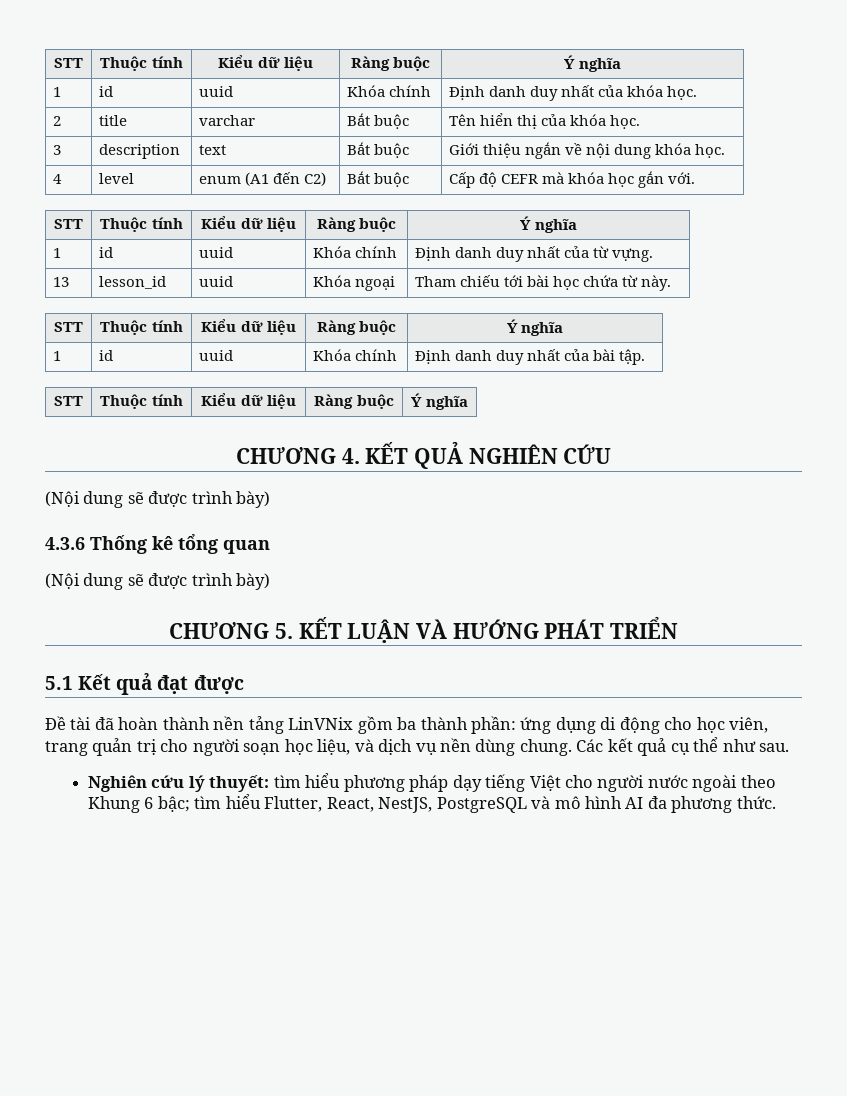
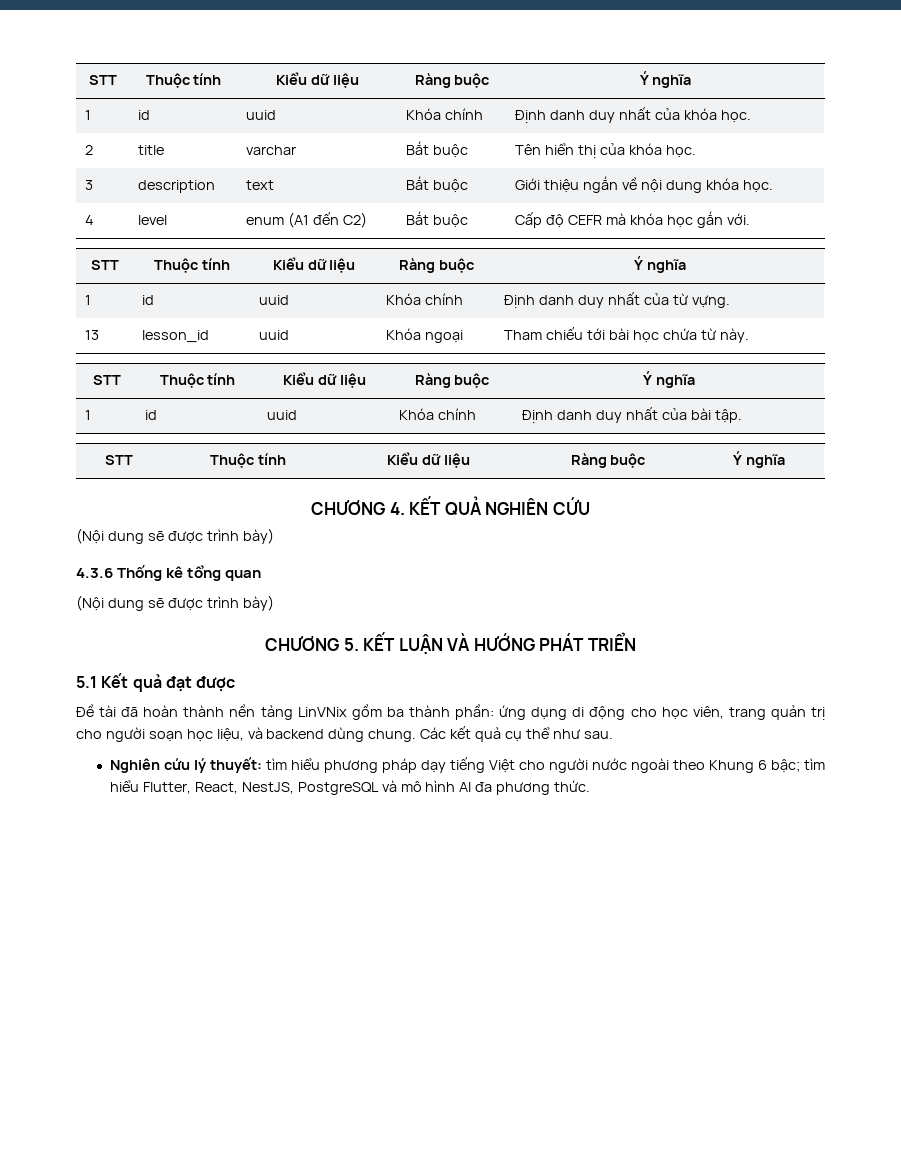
- Đề tài đã hoàn thành nền tảng LinVNix gồm ba thành phần: ứng dụng di động cho học viên, trang quản trị cho người soạn học liệu, và dịch vụ nền dùng chung.
+ Đề tài đã hoàn thành nền tảng LinVNix gồm ba thành phần: ứng dụng di động cho học viên, trang quản trị cho người soạn học liệu, và backend dùng chung.

